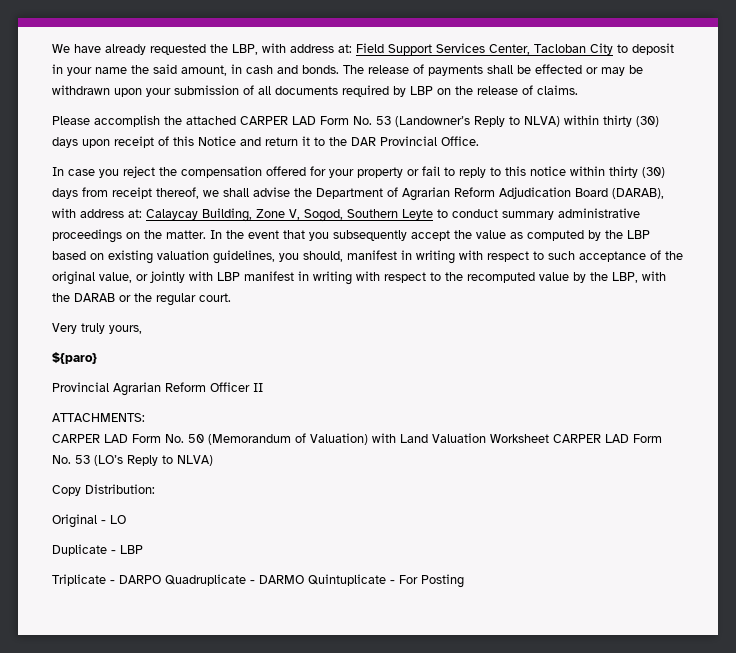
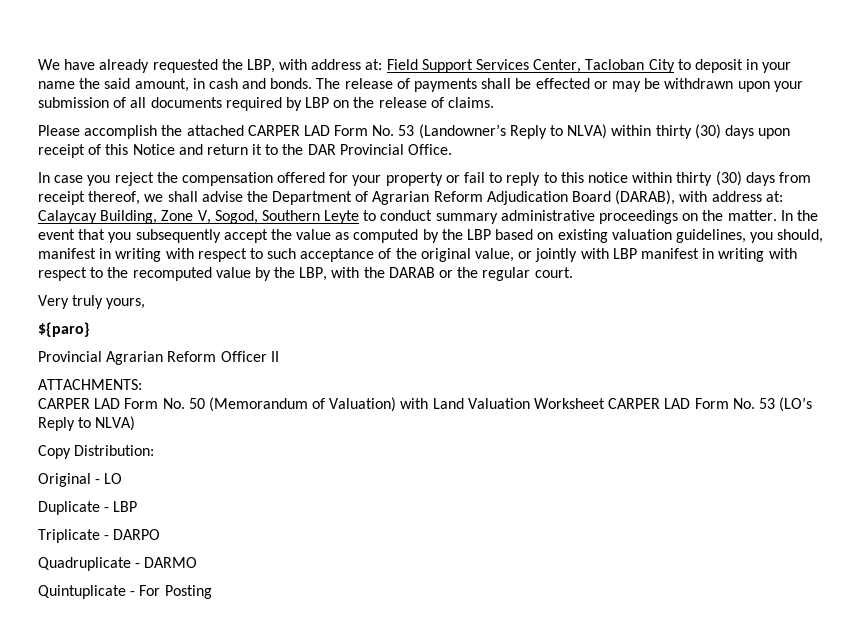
- Triplicate - DARPO Quadruplicate - DARMO Quintuplicate - For Posting
+ Triplicate - DARPO
+ Quadruplicate - DARMO
+ Quintuplicate - For Posting

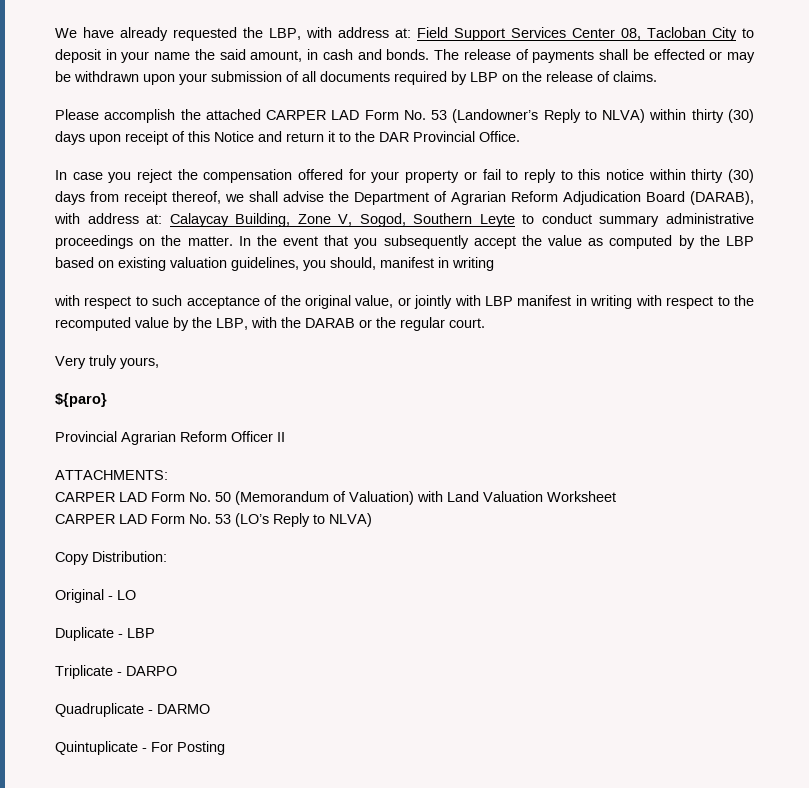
- We have already requested the LBP, with address at: Field Support Services Center, Tacloban City to deposit in your name the said amount, in cash and bonds.
+ We have already requested the LBP, with address at: Field Support Services Center 08, Tacloban City to deposit in your name the said amount, in cash and bonds.
- In the event that you subsequently accept the value as computed by the LBP based on existing valuation guidelines, you should, manifest in writing with respect to such acceptance of the original value, or jointly with LBP manifest in writing with respect to the recomputed value by the LBP, with the DARAB or the regular court.
+ In the event that you subsequently accept the value as computed by the LBP based on existing valuation guidelines, you should, manifest in writing
+ with respect to such acceptance of the original value, or jointly with LBP manifest in writing with respect to the recomputed value by the LBP, with the DARAB or the regular court.
- CARPER LAD Form No. 50 (Memorandum of Valuation) with Land Valuation Worksheet CARPER LAD Form No. 53 (LO’s Reply to NLVA)
+ CARPER LAD Form No. 50 (Memorandum of Valuation) with Land Valuation Worksheet
+ CARPER LAD Form No. 53 (LO’s Reply to NLVA)

